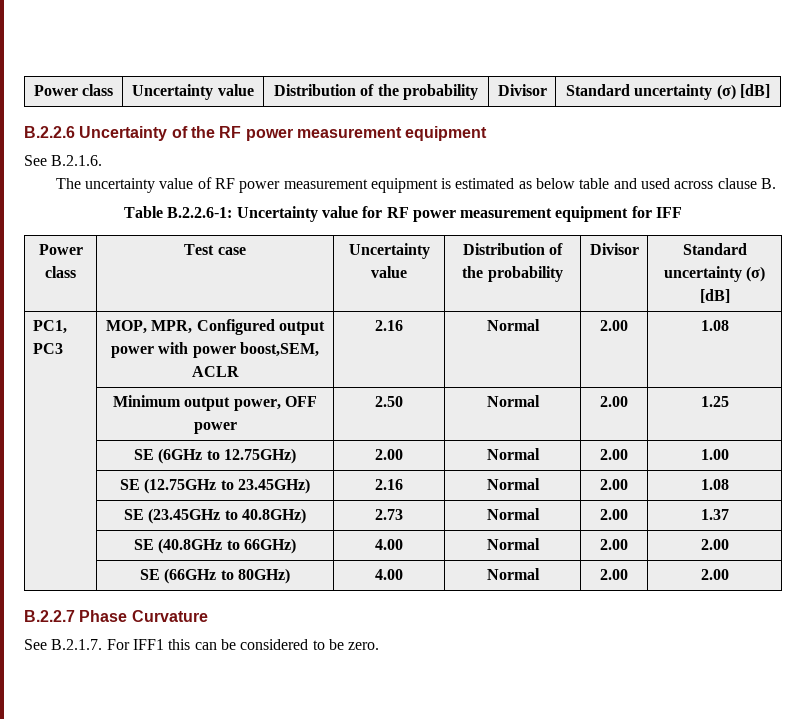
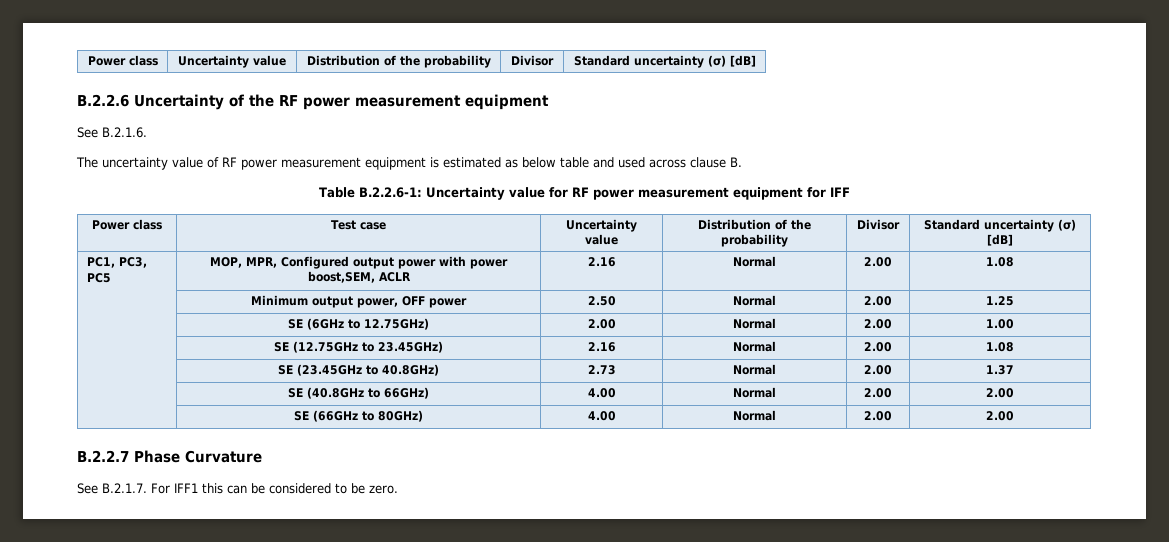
- PC1, PC3 | MOP, MPR, Configured output power with power boost,SEM, ACLR | 2.16 | Normal | 2.00 | 1.08
+ PC1, PC3, PC5 | MOP, MPR, Configured output power with power boost,SEM, ACLR | 2.16 | Normal | 2.00 | 1.08

